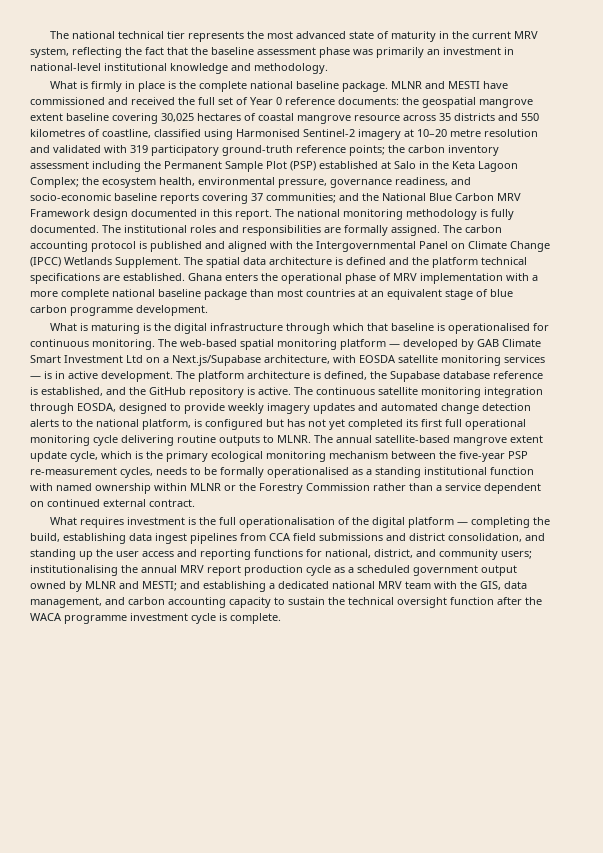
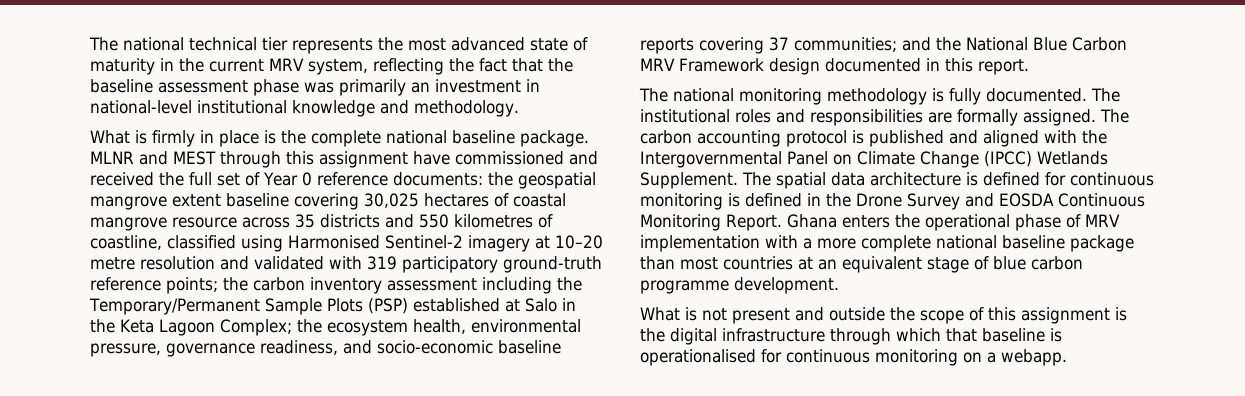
- MLNR and MESTI have commissioned and received the full set of Year 0 reference documents:
+ MLNR and MEST through this assignment have commissioned and received the full set of Year 0 reference documents:
- the carbon inventory assessment including the Permanent Sample Plot (PSP) established at Salo in the Keta Lagoon Complex;
+ the carbon inventory assessment including the Temporary/Permanent Sample Plots (PSP) established at Salo in the Keta Lagoon Complex;
- and the National Blue Carbon MRV Framework design documented in this report. The national monitoring methodology is fully documented.
+ and the National Blue Carbon MRV Framework design documented in this report.
+ The national monitoring methodology is fully documented.
- The spatial data architecture is defined and the platform technical specifications are established.
+ The spatial data architecture is defined for continuous monitoring is defined in the Drone Survey and EOSDA Continuous Monitoring Report.
- What is maturing is the digital infrastructure through which that baseline is operationalised for continuous monitoring. The web-based spatial monitoring platform — developed by GAB Climate Smart Investment Ltd on a Next.js/Supabase architecture, with EOSDA satellite monitoring services — is in active development. The platform architecture is defined, the Supabase database reference is established, and the GitHub repository is active. The continuous satellite monitoring integration through EOSDA, designed to provide weekly imagery updates and automated change detection alerts to the national platform, is configured but has not yet completed its first full operational monitoring cycle delivering routine outputs to MLNR. The annual satellite-based mangrove extent update cycle, which is the primary ecological monitoring mechanism between the five-year PSP re-measurement cycles, needs to be formally operationalised as a standing institutional function with named ownership within MLNR or the Forestry Commission rather than a service dependent on continued external contract.
- What requires investment is the full operationalisation of the digital platform — completing the build, establishing data ingest pipelines from CCA field submissions and district consolidation, and standing up the user access and reporting functions for national, district, and community users; institutionalising the annual MRV report production cycle as a scheduled government output owned by MLNR and MESTI; and establishing a dedicated national MRV team with the GIS, data management, and carbon accounting capacity to sustain the technical oversight function after the WACA programme investment cycle is complete.
+ What is not present and outside the scope of this assignment is the digital infrastructure through which that baseline is operationalised for continuous monitoring on a webapp.

